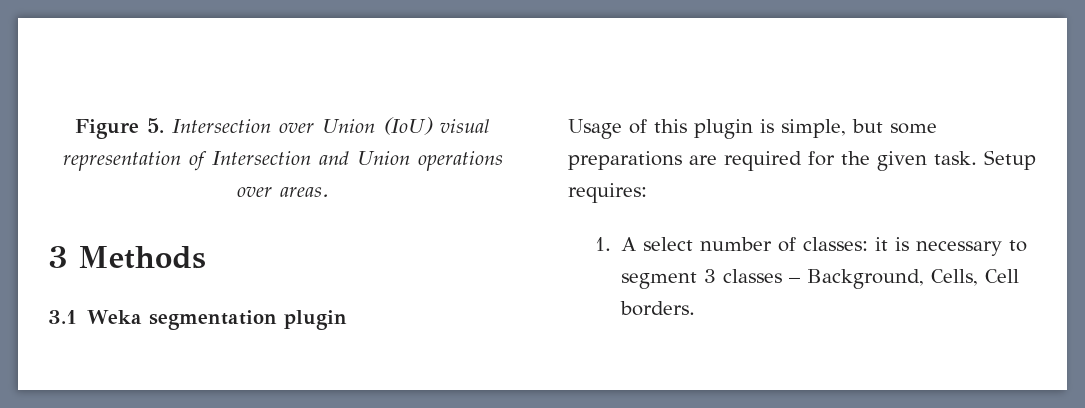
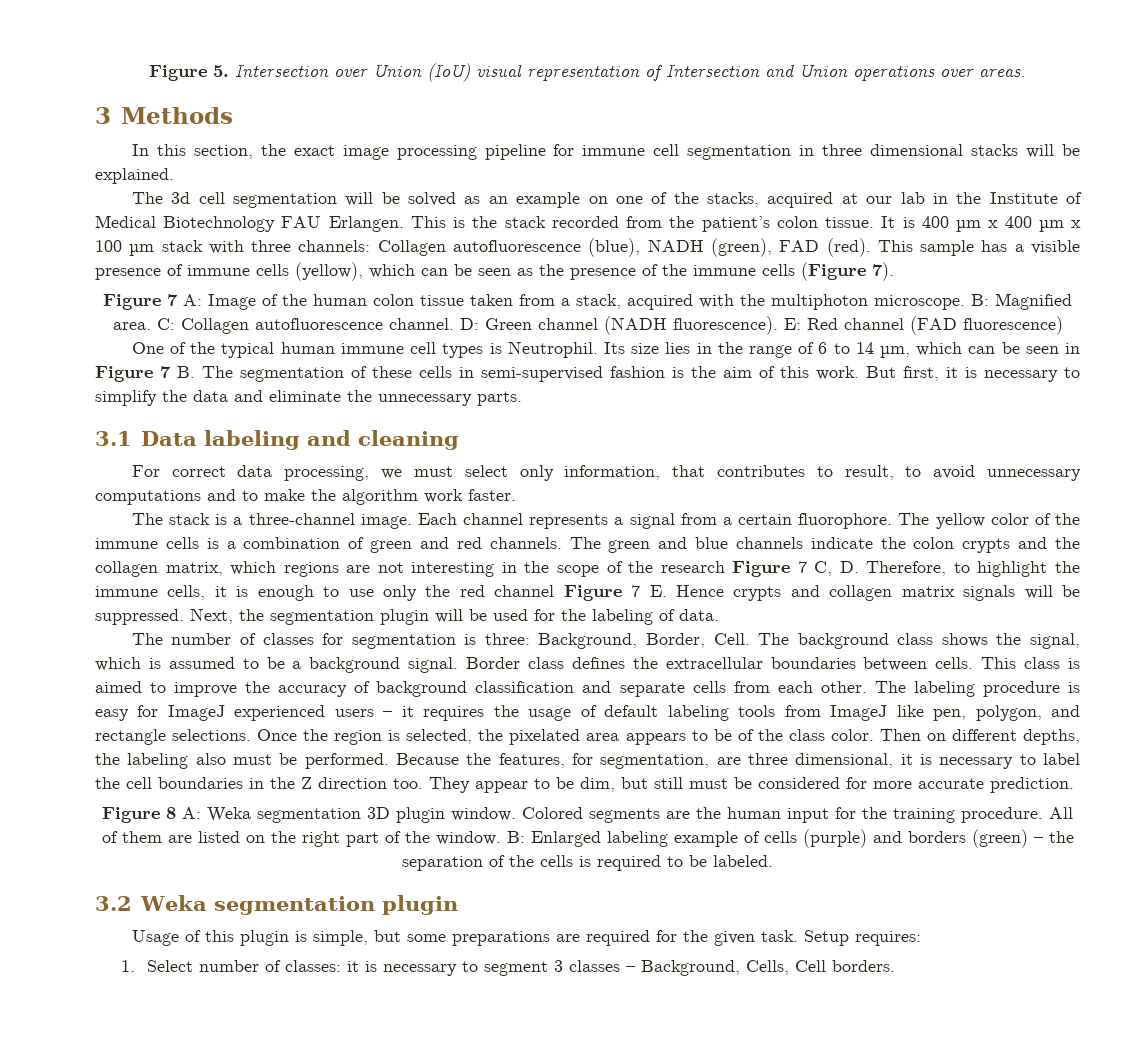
- 3.1 Weka segmentation plugin
+ In this section, the exact image processing pipeline for immune cell segmentation in three dimensional stacks will be explained.
+ The 3d cell segmentation will be solved as an example on one of the stacks, acquired at our lab in the Institute of Medical Biotechnology FAU Erlangen. This is the stack recorded from the patient’s colon tissue. It is 400 µm x 400 µm x 100 µm stack with three channels: Collagen autofluorescence (blue), NADH (green), FAD (red). This sample has a visible presence of immune cells (yellow), which can be seen as the presence of the immune cells (Figure 7).
+ Figure 7 A: Image of the human colon tissue taken from a stack, acquired with the multiphoton microscope. B: Magnified area. C: Collagen autofluorescence channel. D: Green channel (NADH fluorescence). E: Red channel (FAD fluorescence)
+ One of the typical human immune cell types is Neutrophil. Its size lies in the range of 6 to 14 µm, which can be seen in Figure 7 B. The segmentation of these cells in semi-supervised fashion is the aim of this work. But first, it is necessary to simplify the data and eliminate the unnecessary parts.
+ 3.1 Data labeling and cleaning
+ For correct data processing, we must select only information, that contributes to result, to avoid unnecessary computations and to make the algorithm work faster.
+ The stack is a three-channel image. Each channel represents a signal from a certain fluorophore. The yellow color of the immune cells is a combination of green and red channels. The green and blue channels indicate the colon crypts and the collagen matrix, which regions are not interesting in the scope of the research Figure 7 C, D. Therefore, to highlight the immune cells, it is enough to use only the red channel Figure 7 E. Hence crypts and collagen matrix signals will be suppressed. Next, the segmentation plugin will be used for the labeling of data.
+ The number of classes for segmentation is three: Background, Border, Cell. The background class shows the signal, which is assumed to be a background signal. Border class defines the extracellular boundaries between cells. This class is aimed to improve the accuracy of background classification and separate cells from each other. The labeling procedure is easy for ImageJ experienced users – it requires the usage of default labeling tools from ImageJ like pen, polygon, and rectangle selections. Once the region is selected, the pixelated area appears to be of the class color. Then on different depths, the labeling also must be performed. Because the features, for segmentation, are three dimensional, it is necessary to label the cell boundaries in the Z direction too. They appear to be dim, but still must be considered for more accurate prediction.
+ Figure 8 A: Weka segmentation 3D plugin window. Colored segments are the human input for the training procedure. All of them are listed on the right part of the window. B: Enlarged labeling example of cells (purple) and borders (green) – the separation of the cells is required to be labeled.
+ 3.2 Weka segmentation plugin
- 1. A select number of classes: it is necessary to segment 3 classes – Background, Cells, Cell borders.
+ 1. Select number of classes: it is necessary to segment 3 classes – Background, Cells, Cell borders.

